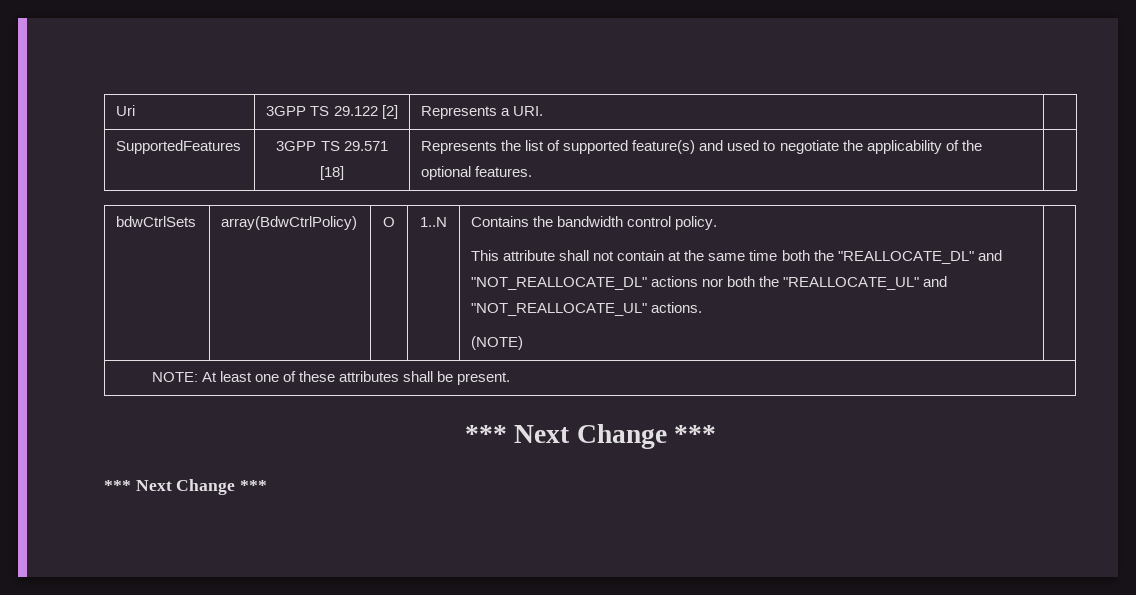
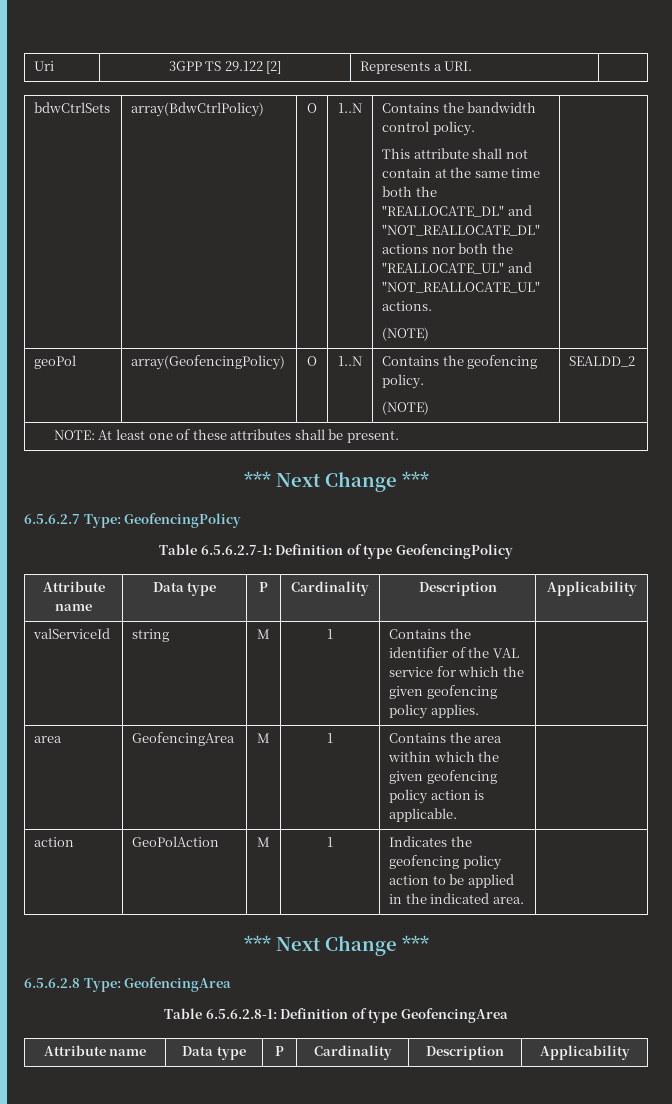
- SupportedFeatures | 3GPP TS 29.571 [18] | Represents the list of supported feature(s) and used to negotiate the applicability of the optional features. |
+ geoPol | array(GeofencingPolicy) | O | 1..N | Contains the geofencing policy.
+ (NOTE) | SEALDD_2
  NOTE: At least one of these attributes shall be present.
  *** Next Change ***
+ 6.5.6.2.7 Type: GeofencingPolicy
+ Table 6.5.6.2.7-1: Definition of type GeofencingPolicy
+ Attribute name | Data type | P | Cardinality | Description | Applicability
+ valServiceId | string | M | 1 | Contains the identifier of the VAL service for which the given geofencing policy applies. |
+ area | GeofencingArea | M | 1 | Contains the area within which the given geofencing policy action is applicable. |
+ action | GeoPolAction | M | 1 | Indicates the geofencing policy action to be applied in the indicated area. |
  *** Next Change ***
+ 6.5.6.2.8 Type: GeofencingArea
+ Table 6.5.6.2.8-1: Definition of type GeofencingArea
+ Attribute name | Data type | P | Cardinality | Description | Applicability

